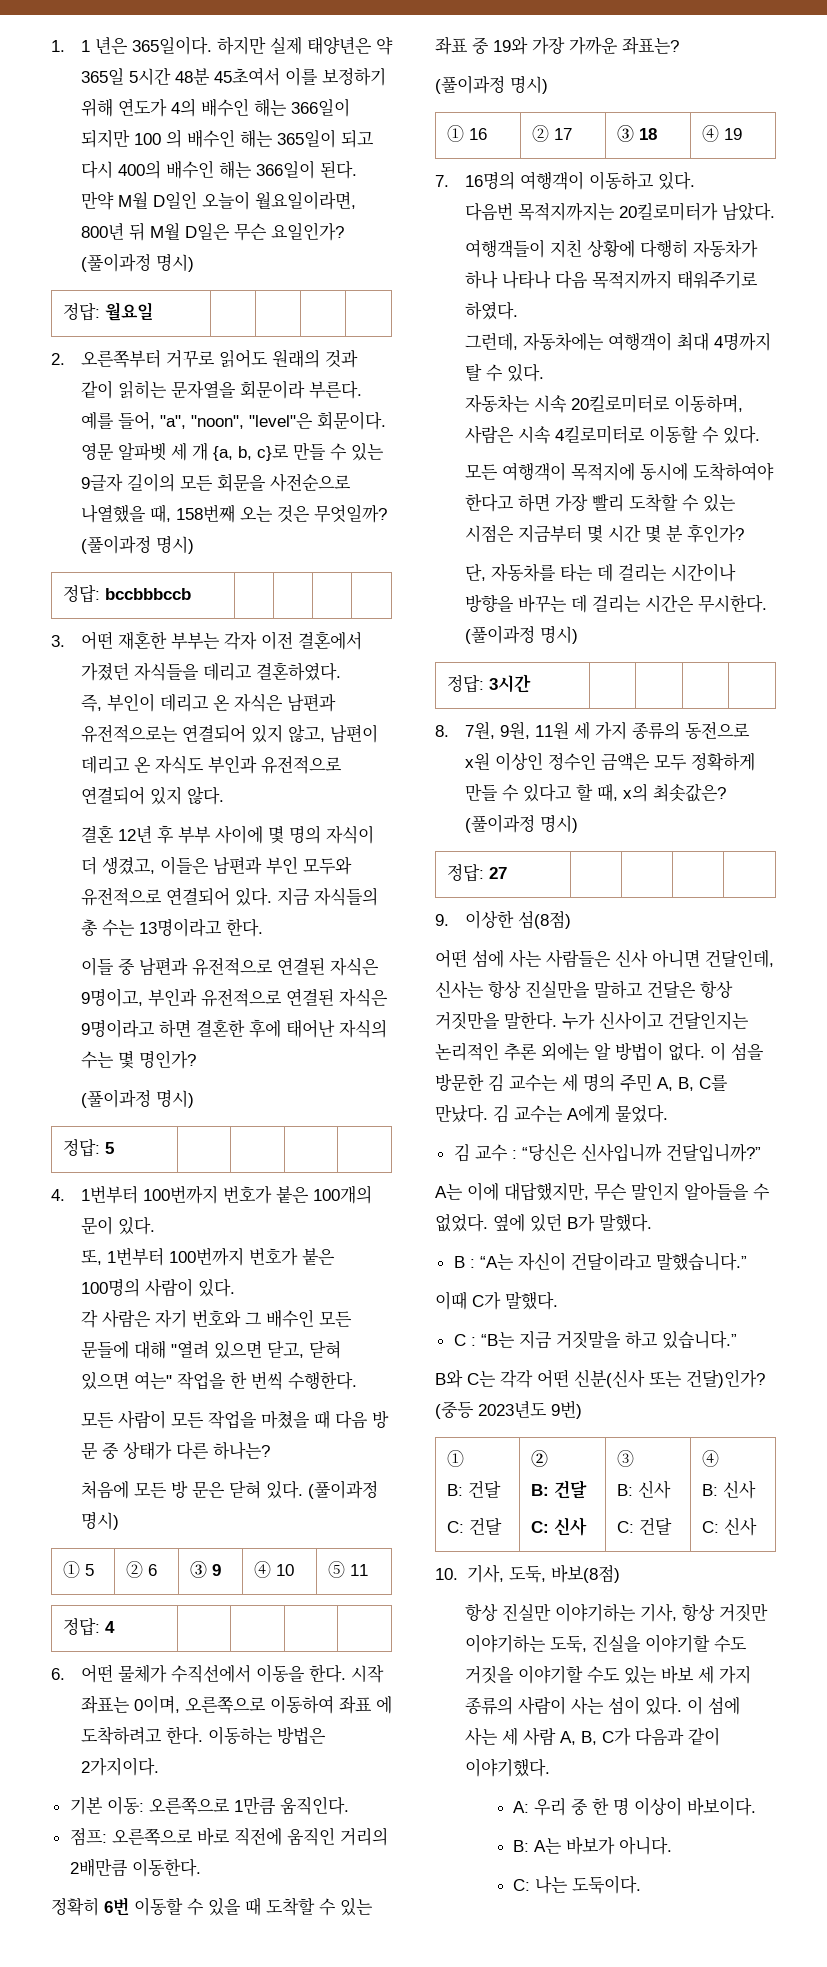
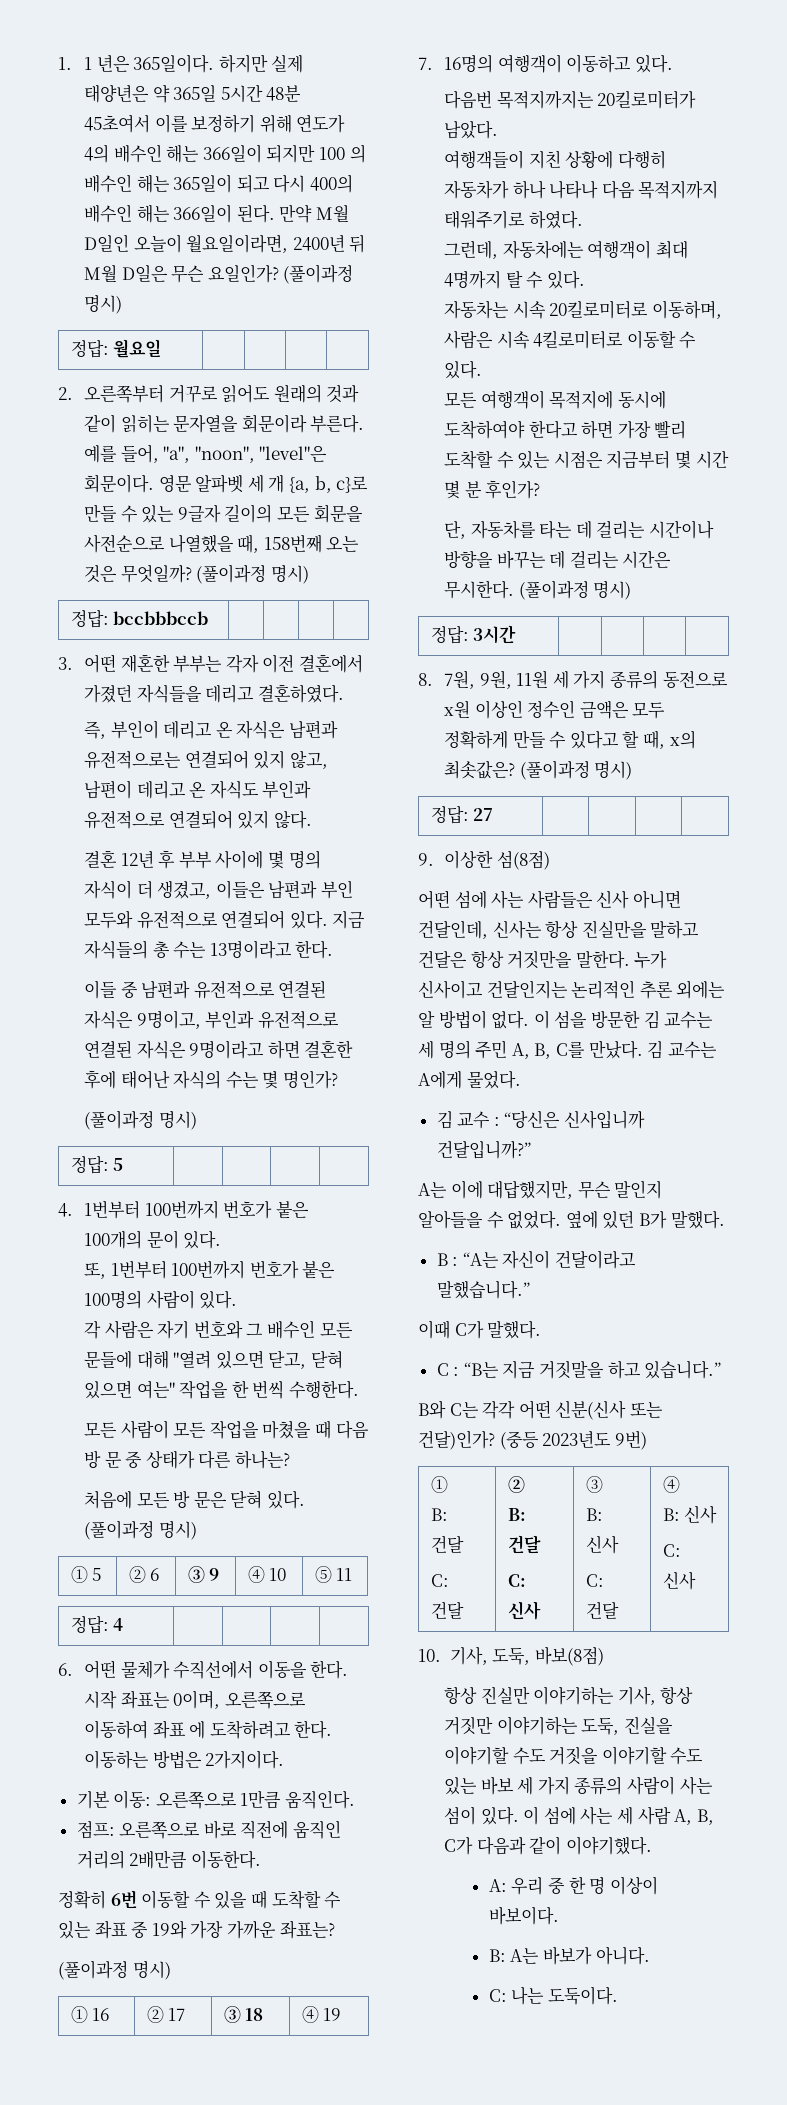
- 만약 M월 D일인 오늘이 월요일이라면, 800년 뒤 M월 D일은 무슨 요일인가?
+ 만약 M월 D일인 오늘이 월요일이라면, 2400년 뒤 M월 D일은 무슨 요일인가?

